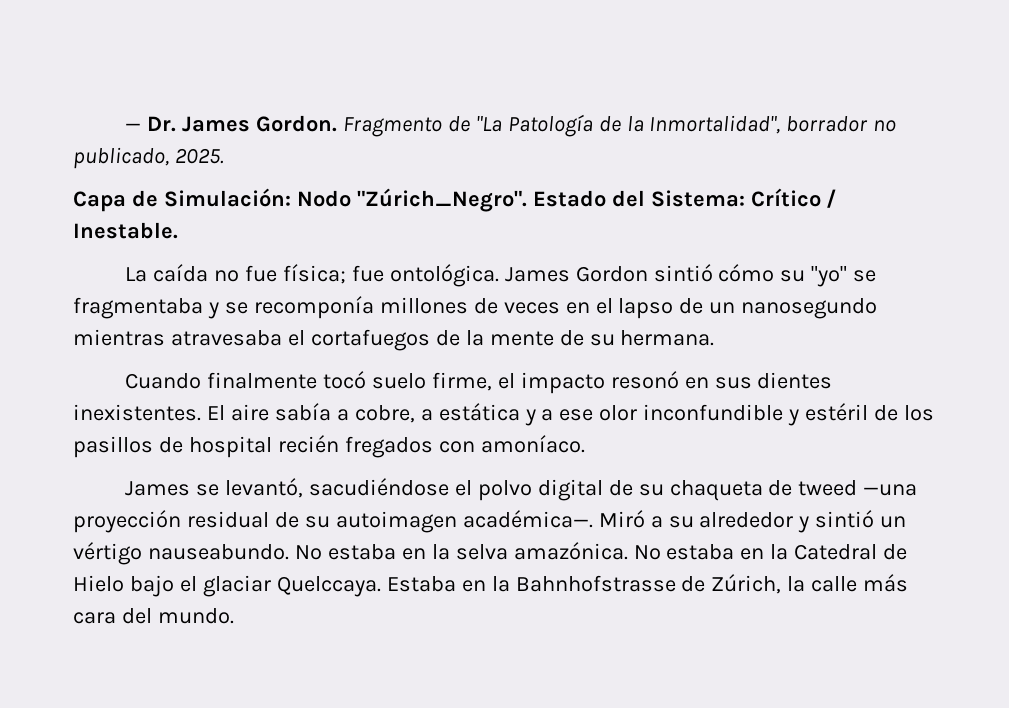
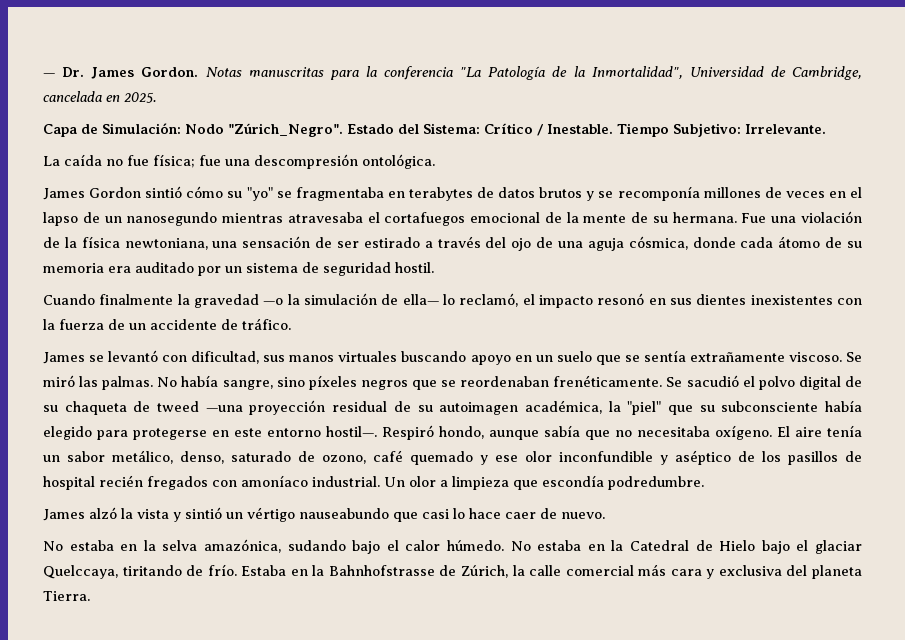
- Fragmento de "La Patología de la Inmortalidad", borrador no publicado, 2025.
+ Notas manuscritas para la conferencia "La Patología de la Inmortalidad", Universidad de Cambridge, cancelada en 2025.
+ Tiempo Subjetivo: Irrelevante.
- fue ontológica. James Gordon sintió cómo su "yo" se fragmentaba y se recomponía millones de veces en el lapso de un nanosegundo mientras atravesaba el cortafuegos de la mente de su hermana.
- Cuando finalmente tocó suelo firme, el impacto resonó en sus dientes inexistentes. El aire sabía a cobre, a estática y a ese olor inconfundible y estéril de los pasillos de hospital recién fregados con amoníaco.
- James se levantó, sacudiéndose el polvo digital de su chaqueta de tweed —una proyección residual de su autoimagen académica—. Miró a su alrededor y sintió un vértigo nauseabundo. No estaba en la selva amazónica.
+ fue una descompresión ontológica.
+ James Gordon sintió cómo su "yo" se fragmentaba en terabytes de datos brutos y se recomponía millones de veces en el lapso de un nanosegundo mientras atravesaba el cortafuegos emocional de la mente de su hermana. Fue una violación de la física newtoniana, una sensación de ser estirado a través del ojo de una aguja cósmica, donde cada átomo de su memoria era auditado por un sistema de seguridad hostil.
+ Cuando finalmente la gravedad —o la simulación de ella— lo reclamó, el impacto resonó en sus dientes inexistentes con la fuerza de un accidente de tráfico.
+ James se levantó con dificultad, sus manos virtuales buscando apoyo en un suelo que se sentía extrañamente viscoso. Se miró las palmas. No había sangre, sino píxeles negros que se reordenaban frenéticamente. Se sacudió el polvo digital de su chaqueta de tweed —una proyección residual de su autoimagen académica, la "piel" que su subconsciente había elegido para protegerse en este entorno hostil—. Respiró hondo, aunque sabía que no necesitaba oxígeno. El aire tenía un sabor metálico, denso, saturado de ozono, café quemado y ese olor inconfundible y aséptico de los pasillos de hospital recién fregados con amoníaco industrial. Un olor a limpieza que escondía podredumbre.
+ James alzó la vista y sintió un vértigo nauseabundo que casi lo hace caer de nuevo.
+ No estaba en la selva amazónica, sudando bajo el calor húmedo.
- No estaba en la Catedral de Hielo bajo el glaciar Quelccaya.
+ No estaba en la Catedral de Hielo bajo el glaciar Quelccaya, tiritando de frío.
- Estaba en la Bahnhofstrasse de Zúrich, la calle más cara del mundo.
+ Estaba en la Bahnhofstrasse de Zúrich, la calle comercial más cara y exclusiva del planeta Tierra.

